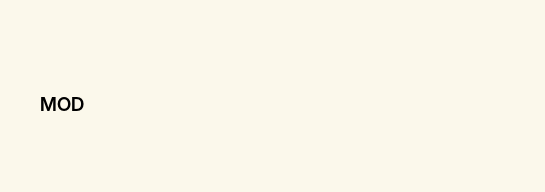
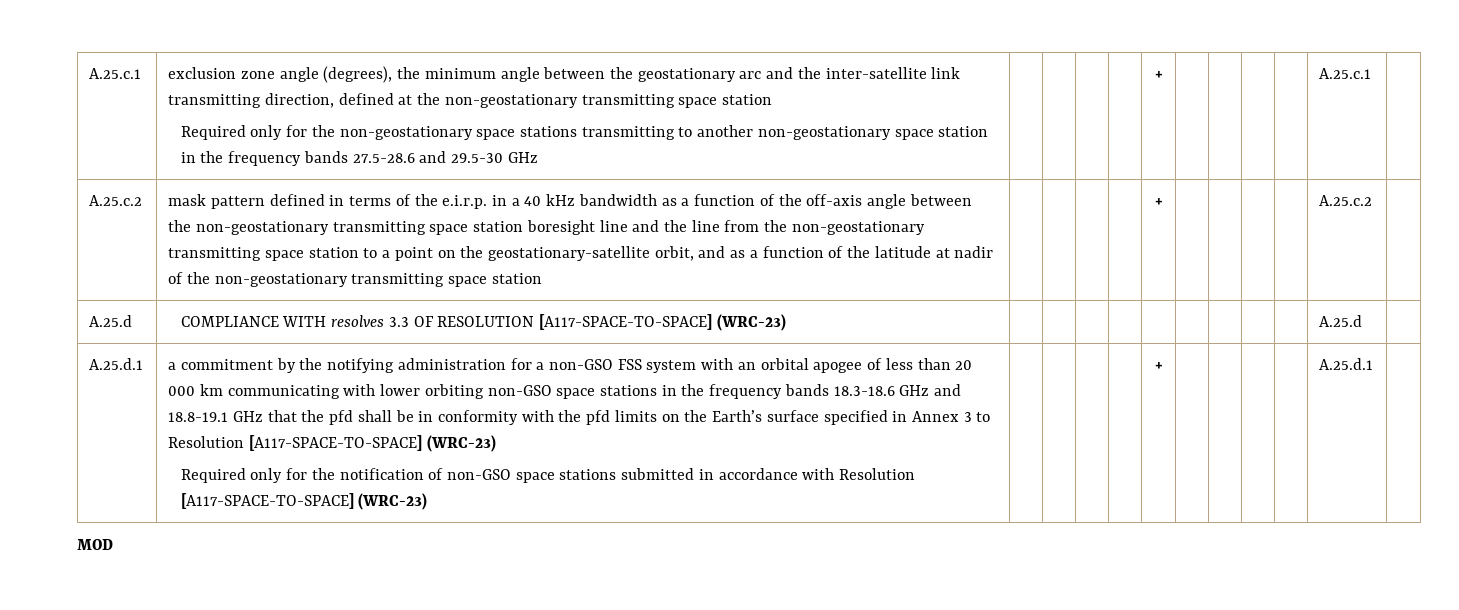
+ A.25.c.1 | exclusion zone angle (degrees), the minimum angle between the geostationary arc and the inter-satellite link transmitting direction, defined at the non-geostationary transmitting space station
+ Required only for the non-geostationary space stations transmitting to another non-geostationary space station in the frequency bands 27.5-28.6 and 29.5-30 GHz | | | | | + | | | | | A.25.c.1 |
+ A.25.c.2 | mask pattern defined in terms of the e.i.r.p. in a 40 kHz bandwidth as a function of the off-axis angle between the non-geostationary transmitting space station boresight line and the line from the non-geostationary transmitting space station to a point on the geostationary-satellite orbit, and as a function of the latitude at nadir of the non-geostationary transmitting space station | | | | | + | | | | | A.25.c.2 |
+ A.25.d | COMPLIANCE WITH resolves 3.3 OF RESOLUTION [A117-SPACE-TO-SPACE] (WRC-23) | | | | | | | | | | A.25.d |
+ A.25.d.1 | a commitment by the notifying administration for a non-GSO FSS system with an orbital apogee of less than 20 000 km communicating with lower orbiting non-GSO space stations in the frequency bands 18.3-18.6 GHz and 18.8-19.1 GHz that the pfd shall be in conformity with the pfd limits on the Earth’s surface specified in Annex 3 to Resolution [A117-SPACE-TO-SPACE] (WRC-23)
+ Required only for the notification of non-GSO space stations submitted in accordance with Resolution [A117-SPACE-TO-SPACE] (WRC-23) | | | | | + | | | | | A.25.d.1

